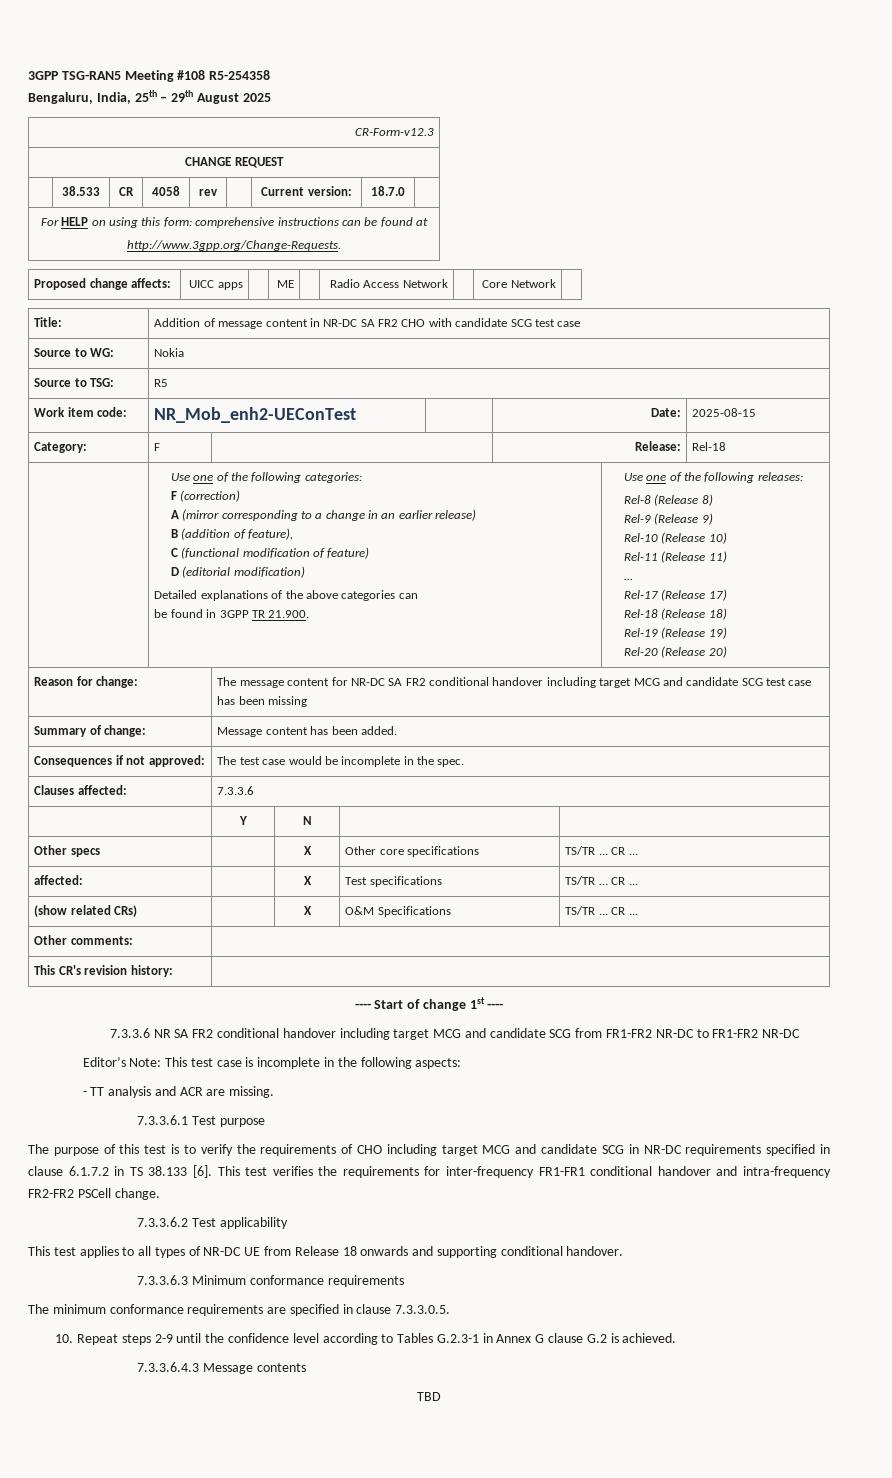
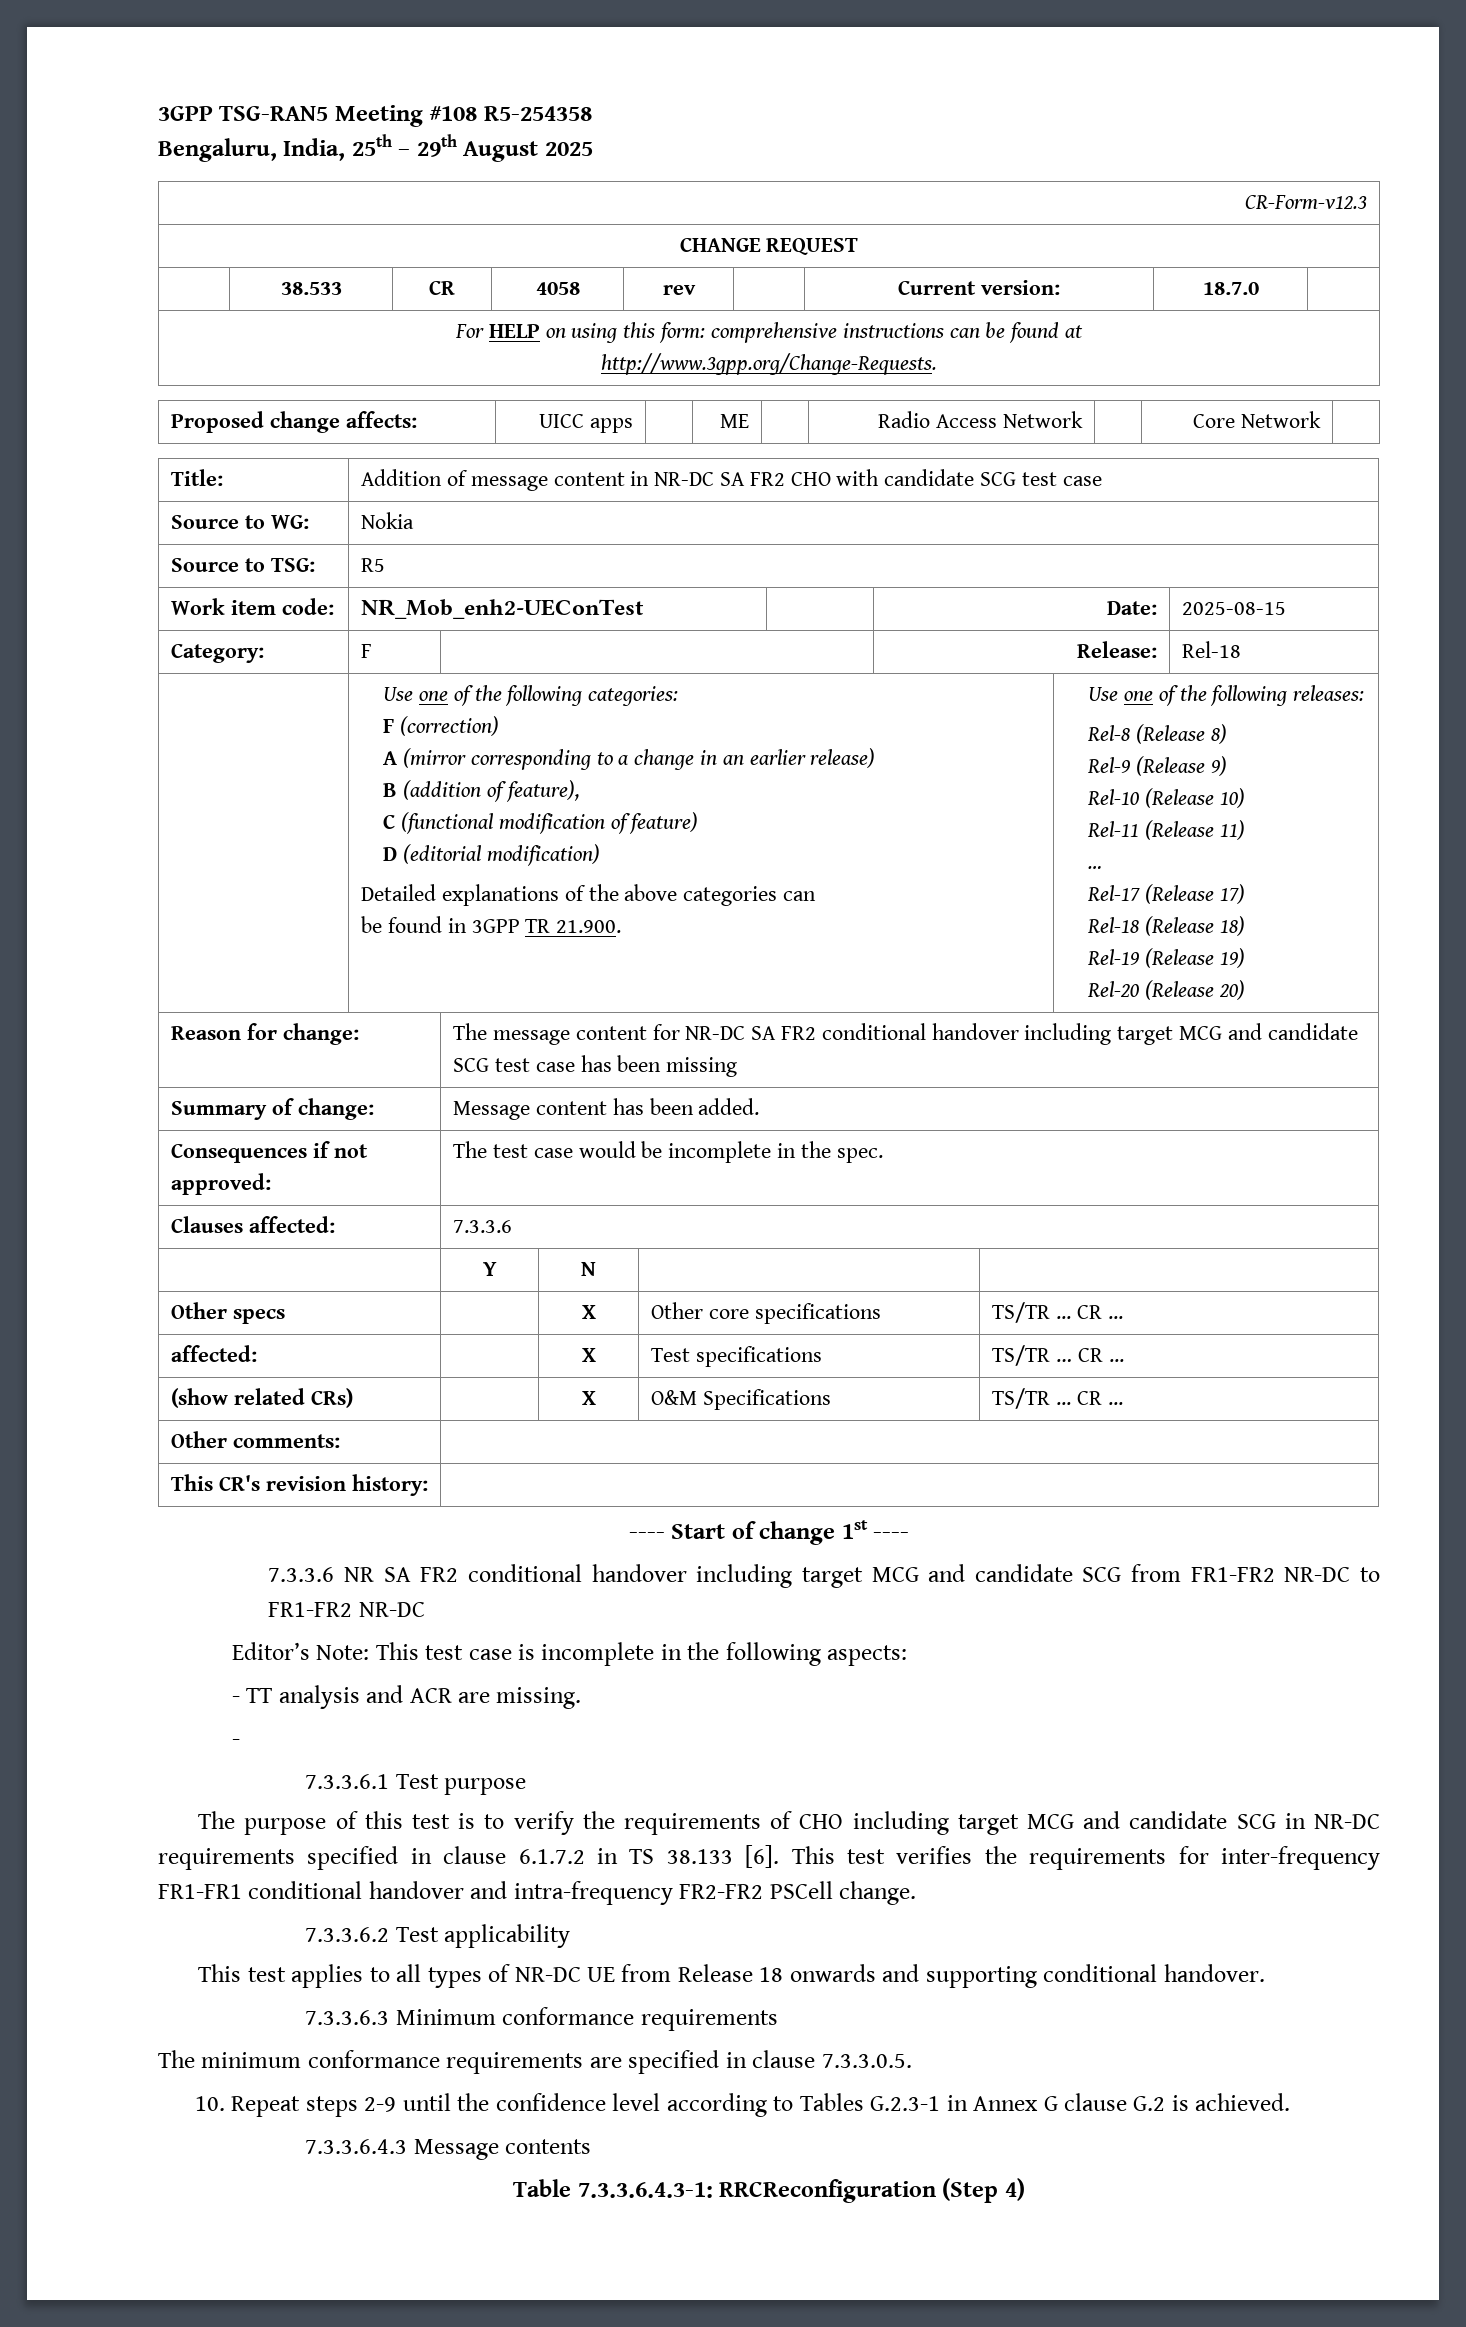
  - TT analysis and ACR are missing.
+ -
- TBD
+ Table 7.3.3.6.4.3-1: RRCReconfiguration (Step 4)

